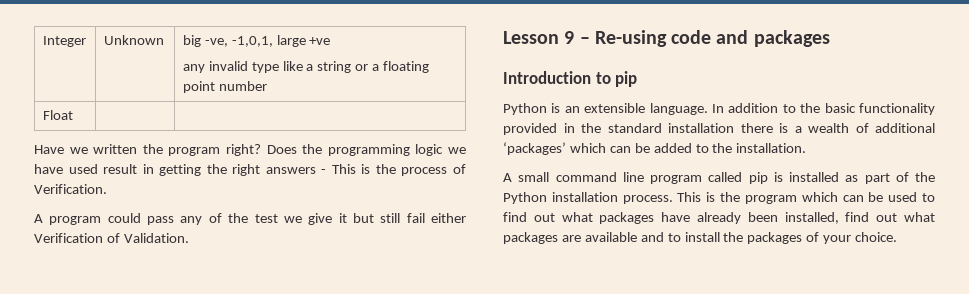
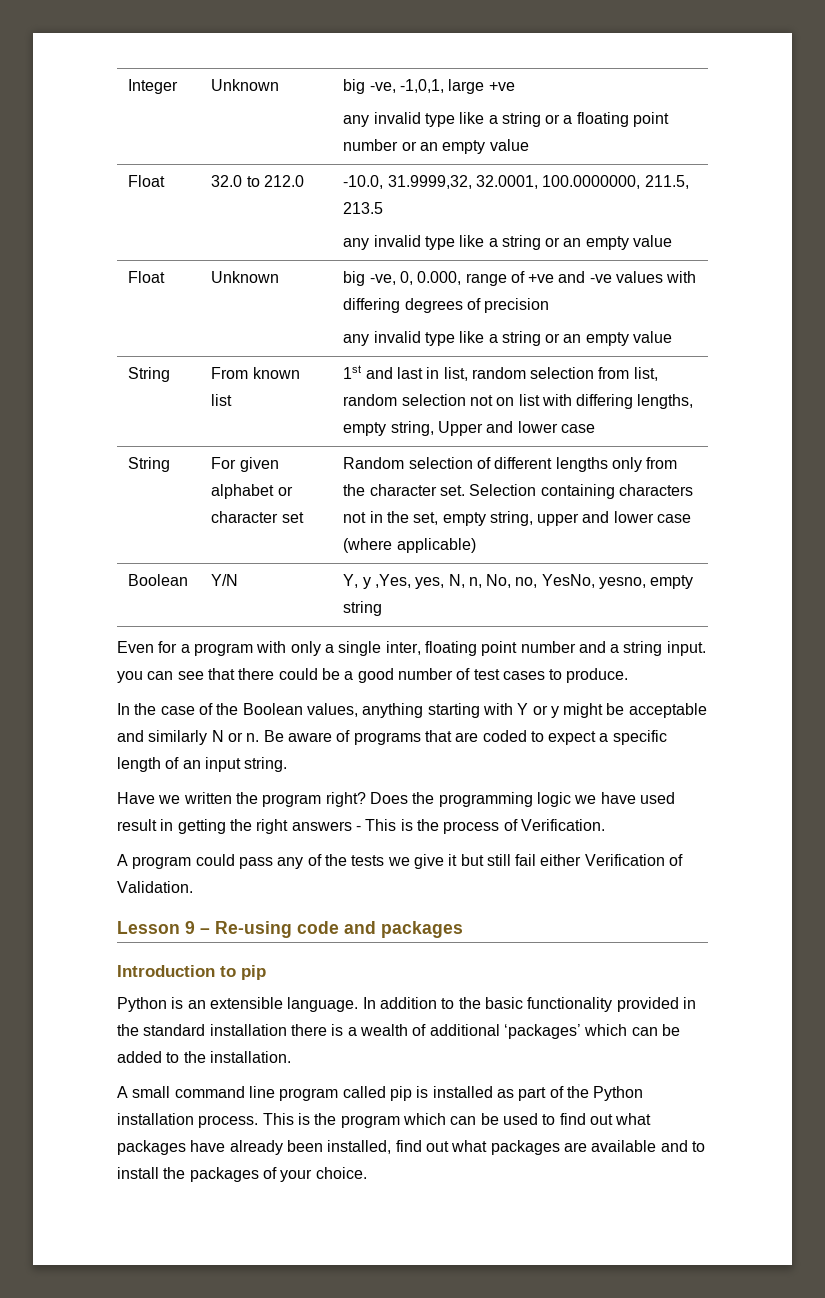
  Integer | Unknown | big -ve, -1,0,1, large +ve
- any invalid type like a string or a floating point number
- Float | |
+ any invalid type like a string or a floating point number or an empty value
+ Float | 32.0 to 212.0 | -10.0, 31.9999,32, 32.0001, 100.0000000, 211.5, 213.5
+ any invalid type like a string or an empty value
+ Float | Unknown | big -ve, 0, 0.000, range of +ve and -ve values with differing degrees of precision
+ any invalid type like a string or an empty value
+ String | From known list | 1st and last in list, random selection from list, random selection not on list with differing lengths, empty string, Upper and lower case
+ String | For given alphabet or character set | Random selection of different lengths only from the character set. Selection containing characters not in the set, empty string, upper and lower case (where applicable)
+ Boolean | Y/N | Y, y ,Yes, yes, N, n, No, no, YesNo, yesno, empty string
+ Even for a program with only a single inter, floating point number and a string input. you can see that there could be a good number of test cases to produce.
+ In the case of the Boolean values, anything starting with Y or y might be acceptable and similarly N or n. Be aware of programs that are coded to expect a specific length of an input string.
- A program could pass any of the test we give it but still fail either Verification of Validation.
+ A program could pass any of the tests we give it but still fail either Verification of Validation.

